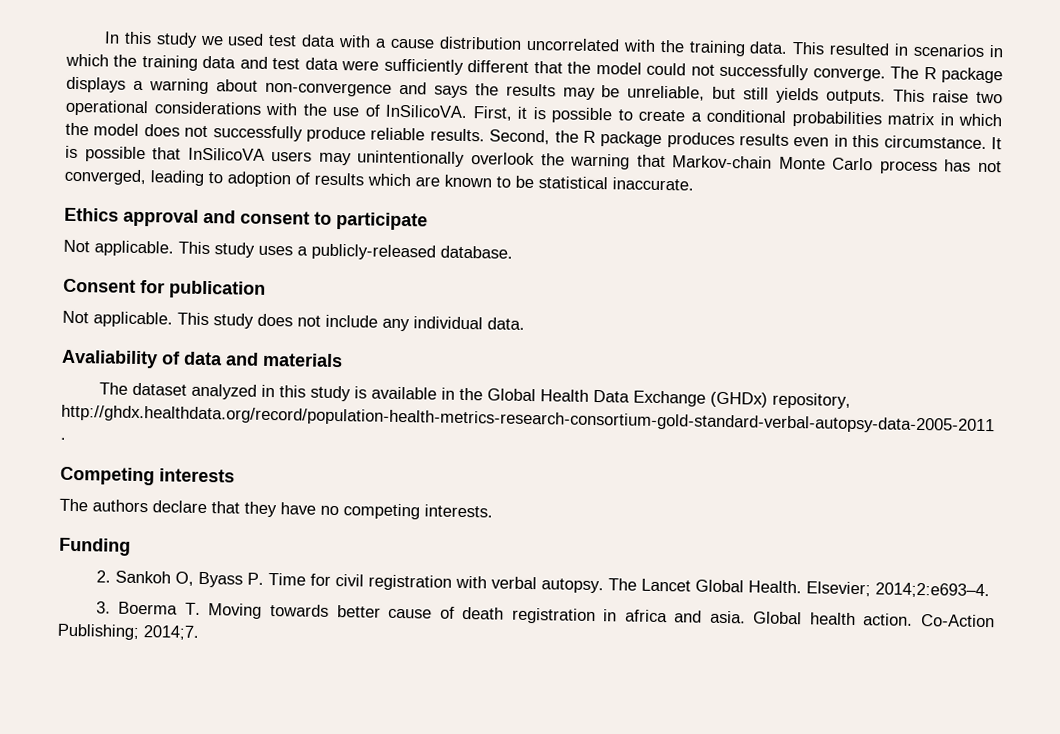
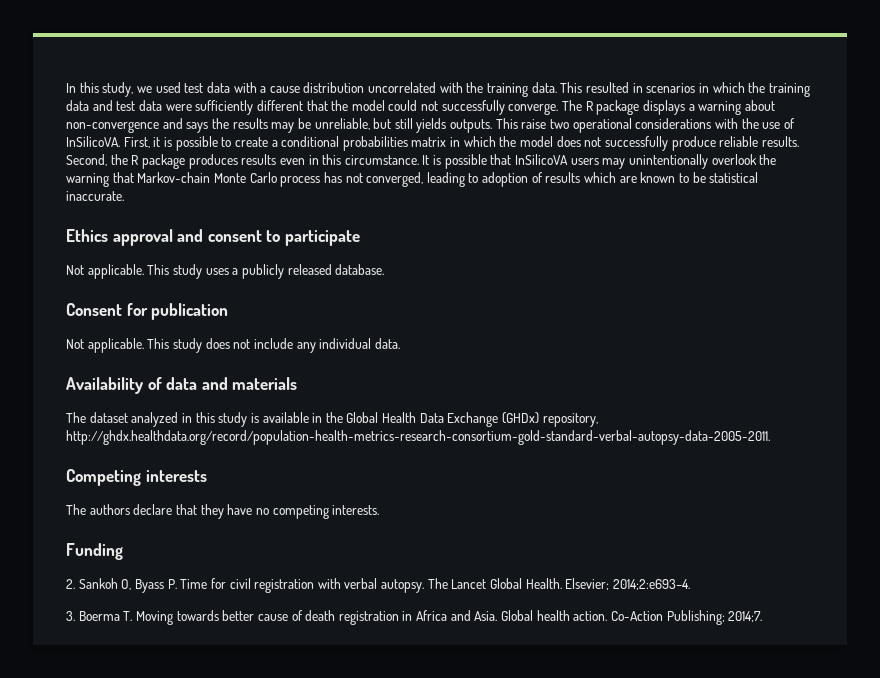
- In this study we used test data with a cause distribution uncorrelated with the training data.
+ In this study, we used test data with a cause distribution uncorrelated with the training data.
- This study uses a publicly-released database.
+ This study uses a publicly released database.
- Avaliability of data and materials
+ Availability of data and materials
- The dataset analyzed in this study is available in the Global Health Data Exchange (GHDx) repository, http://ghdx.healthdata.org/record/population-health-metrics-research-consortium-gold-standard-verbal-autopsy-data-2005-2011 .
+ The dataset analyzed in this study is available in the Global Health Data Exchange (GHDx) repository, http://ghdx.healthdata.org/record/population-health-metrics-research-consortium-gold-standard-verbal-autopsy-data-2005-2011.
- 3. Boerma T. Moving towards better cause of death registration in africa and asia.
+ 3. Boerma T. Moving towards better cause of death registration in Africa and Asia.

